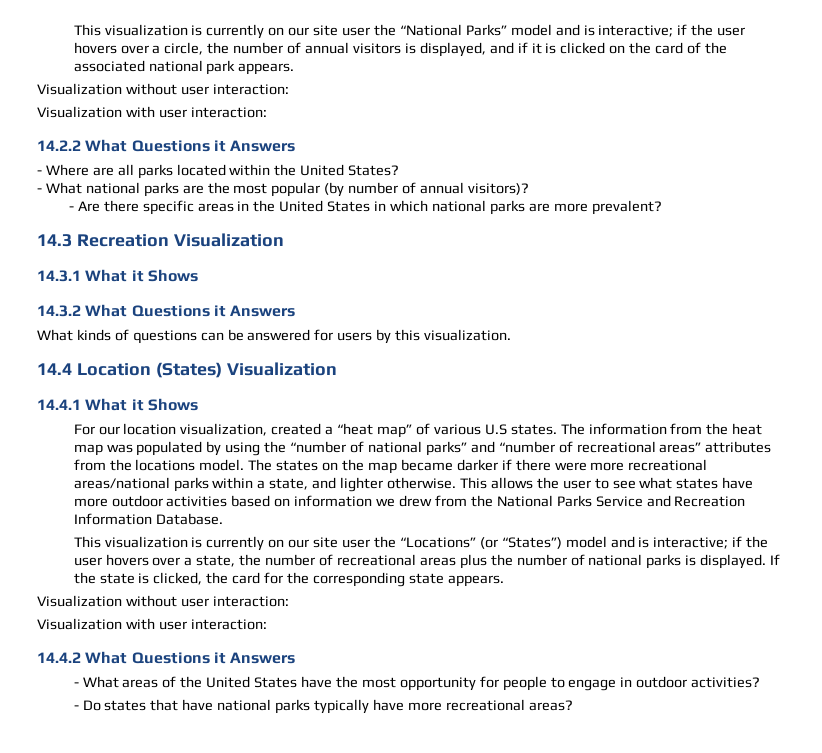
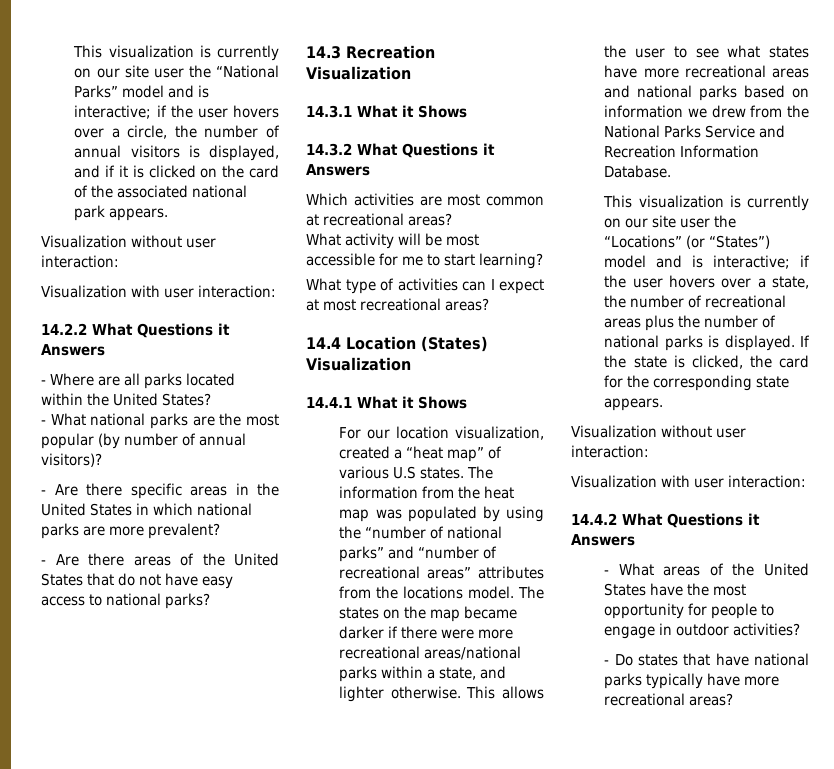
+ - Are there areas of the United States that do not have easy access to national parks?
- What kinds of questions can be answered for users by this visualization.
+ Which activities are most common at recreational areas?
+ What activity will be most accessible for me to start learning?
+ What type of activities can I expect at most recreational areas?
- This allows the user to see what states have more outdoor activities based on information we drew from the National Parks Service and Recreation Information Database.
+ This allows the user to see what states have more recreational areas and national parks based on information we drew from the National Parks Service and Recreation Information Database.

